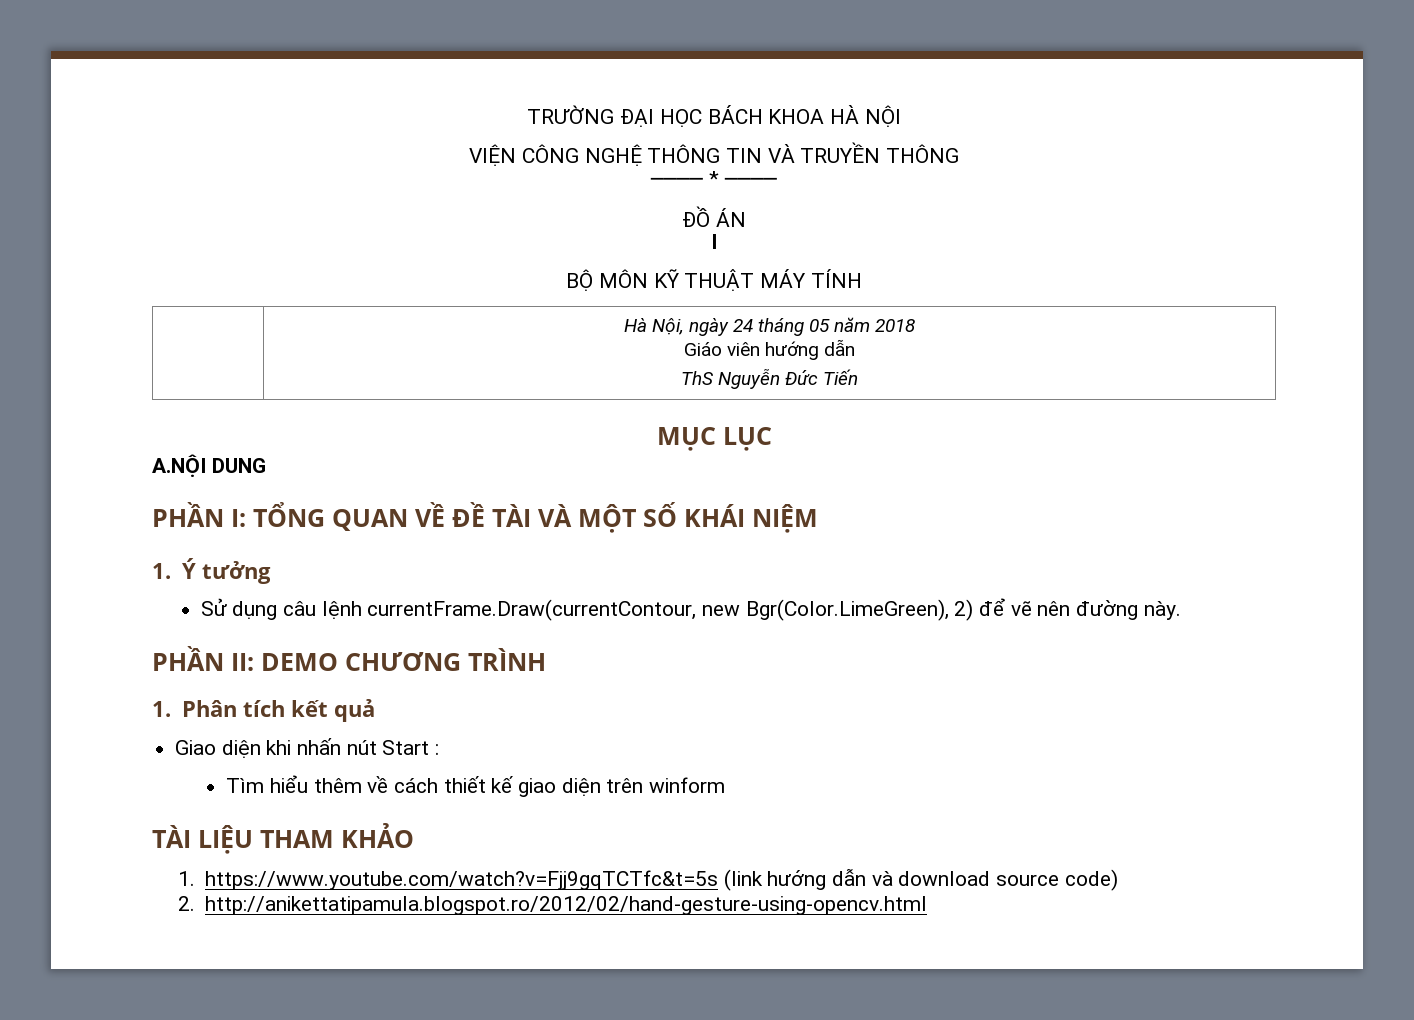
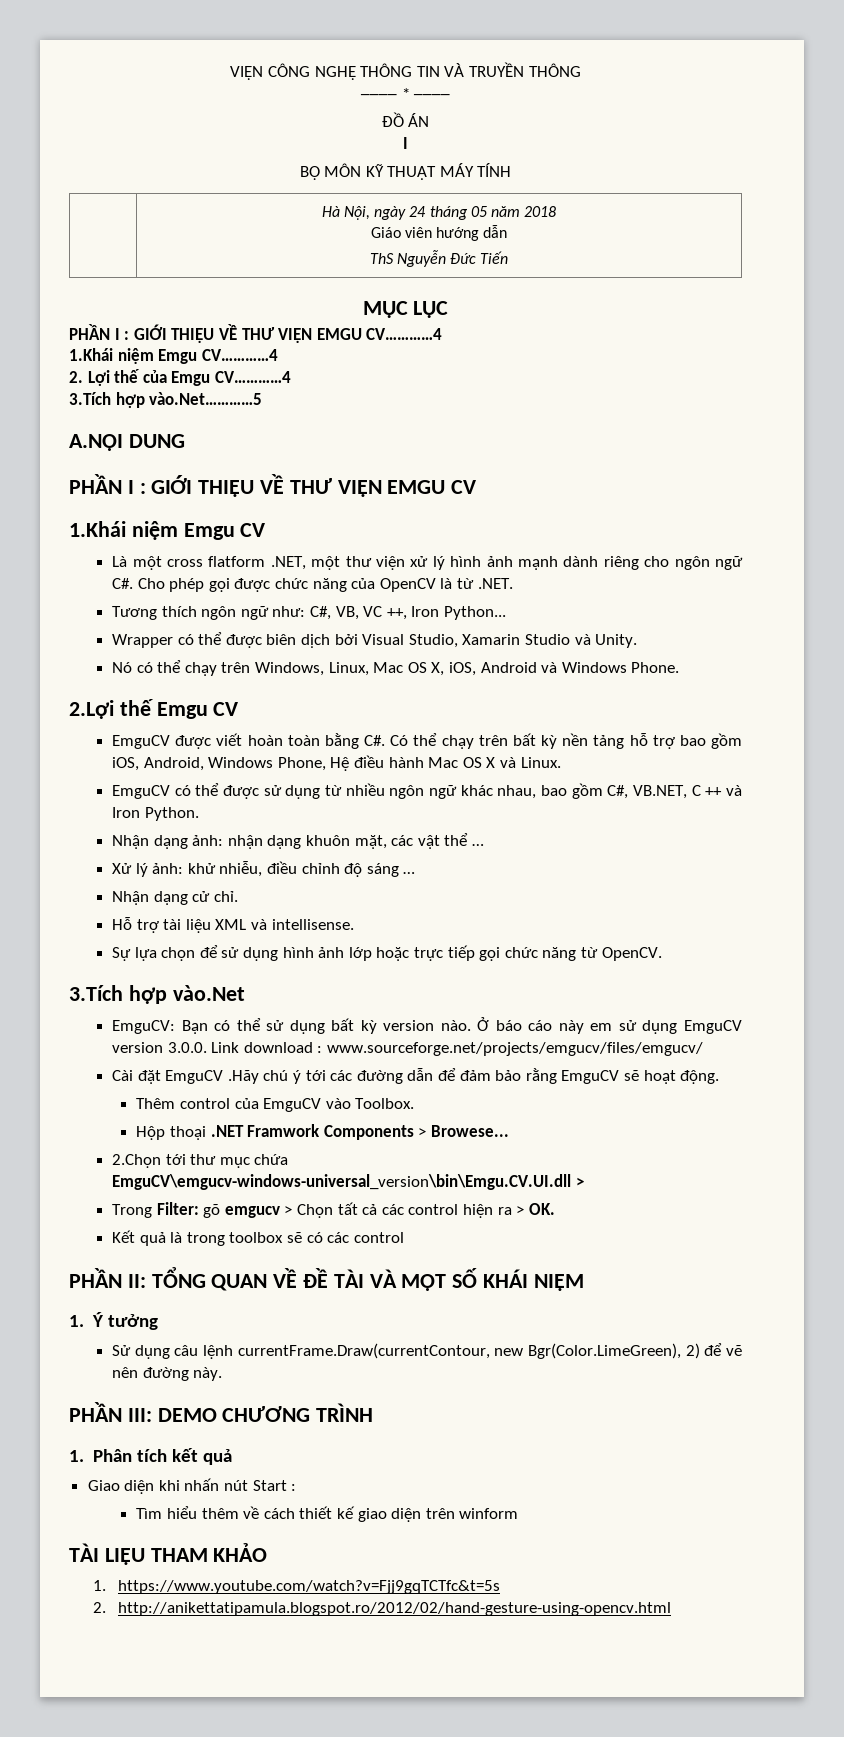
- TRƯỜNG ĐẠI HỌC BÁCH KHOA HÀ NỘI
+ PHẦN I : GIỚI THIỆU VỀ THƯ VIỆN EMGU CV…………4
+ 1.Khái niệm Emgu CV…………4
+ 2. Lợi thế của Emgu CV…………4
+ 3.Tích hợp vào.Net…………5
  A.NỘI DUNG
- PHẦN I: TỔNG QUAN VỀ ĐỀ TÀI VÀ MỘT SỐ KHÁI NIỆM
+ PHẦN I : GIỚI THIỆU VỀ THƯ VIỆN EMGU CV
+ 1.Khái niệm Emgu CV
+ Là một cross flatform .NET, một thư viện xử lý hình ảnh mạnh dành riêng cho ngôn ngữ C#. Cho phép gọi được chức năng của OpenCV là từ .NET.
+ Tương thích ngôn ngữ như: C#, VB, VC ++, Iron Python...
+ Wrapper có thể được biên dịch bởi Visual Studio, Xamarin Studio và Unity.
+ Nó có thể chạy trên Windows, Linux, Mac OS X, iOS, Android và Windows Phone.
+ 2.Lợi thế Emgu CV
+ EmguCV được viết hoàn toàn bằng C#. Có thể chạy trên bất kỳ nền tảng hỗ trợ bao gồm iOS, Android, Windows Phone, Hệ điều hành Mac OS X và Linux.
+ EmguCV có thể được sử dụng từ nhiều ngôn ngữ khác nhau, bao gồm C#, VB.NET, C ++ và Iron Python.
+ Nhận dạng ảnh: nhận dạng khuôn mặt, các vật thể …
+ Xử lý ảnh: khử nhiễu, điều chỉnh độ sáng …
+ Nhận dạng cử chỉ.
+ Hỗ trợ tài liệu XML và intellisense.
+ Sự lựa chọn để sử dụng hình ảnh lớp hoặc trực tiếp gọi chức năng từ OpenCV.
+ 3.Tích hợp vào.Net
+ EmguCV: Bạn có thể sử dụng bất kỳ version nào. Ở báo cáo này em sử dụng EmguCV version 3.0.0. Link download : www.sourceforge.net/projects/emgucv/files/emgucv/
+ Cài đặt EmguCV .Hãy chú ý tới các đường dẫn để đảm bảo rằng EmguCV sẽ hoạt động.
+ Thêm control của EmguCV vào Toolbox.
+ Hộp thoại .NET Framwork Components > Browese...
+ 2.Chọn tới thư mục chứa EmguCV\emgucv-windows-universal_version\bin\Emgu.CV.UI.dll >
+ Trong Filter: gõ emgucv > Chọn tất cả các control hiện ra > OK.
+ Kết quả là trong toolbox sẽ có các control
+ PHẦN II: TỔNG QUAN VỀ ĐỀ TÀI VÀ MỘT SỐ KHÁI NIỆM
- PHẦN II: DEMO CHƯƠNG TRÌNH
+ PHẦN III: DEMO CHƯƠNG TRÌNH
- 1. https://www.youtube.com/watch?v=Fjj9gqTCTfc&t=5s (link hướng dẫn và download source code)
+ 1. https://www.youtube.com/watch?v=Fjj9gqTCTfc&t=5s

